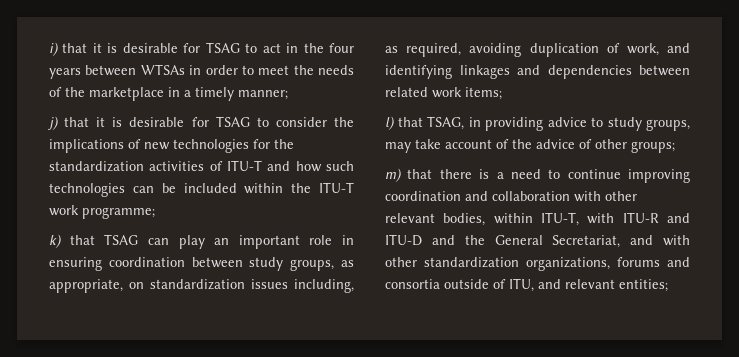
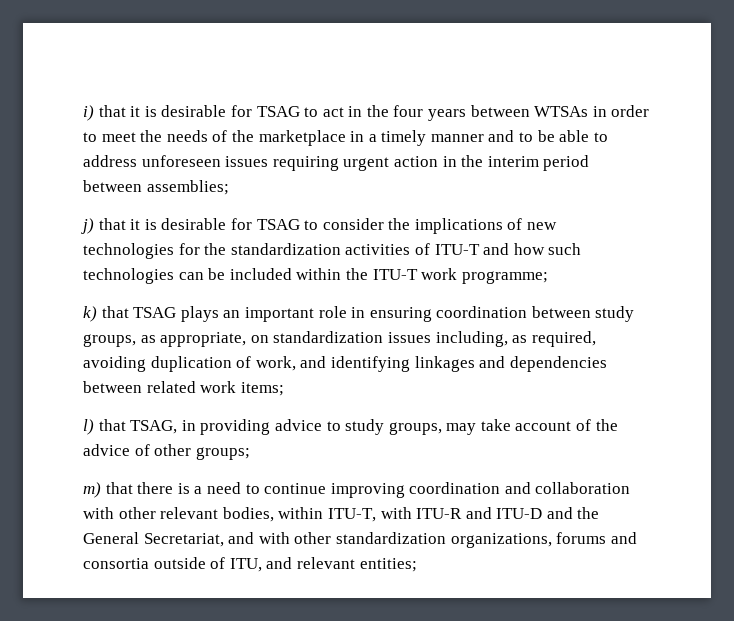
- i) that it is desirable for TSAG to act in the four years between WTSAs in order to meet the needs of the marketplace in a timely manner;
+ i) that it is desirable for TSAG to act in the four years between WTSAs in order to meet the needs of the marketplace in a timely manner and to be able to address unforeseen issues requiring urgent action in the interim period between assemblies;
- k) that TSAG can play an important role in ensuring coordination between study groups, as appropriate, on standardization issues including, as required, avoiding duplication of work, and identifying linkages and dependencies between related work items;
+ k) that TSAG plays an important role in ensuring coordination between study groups, as appropriate, on standardization issues including, as required, avoiding duplication of work, and identifying linkages and dependencies between related work items;

